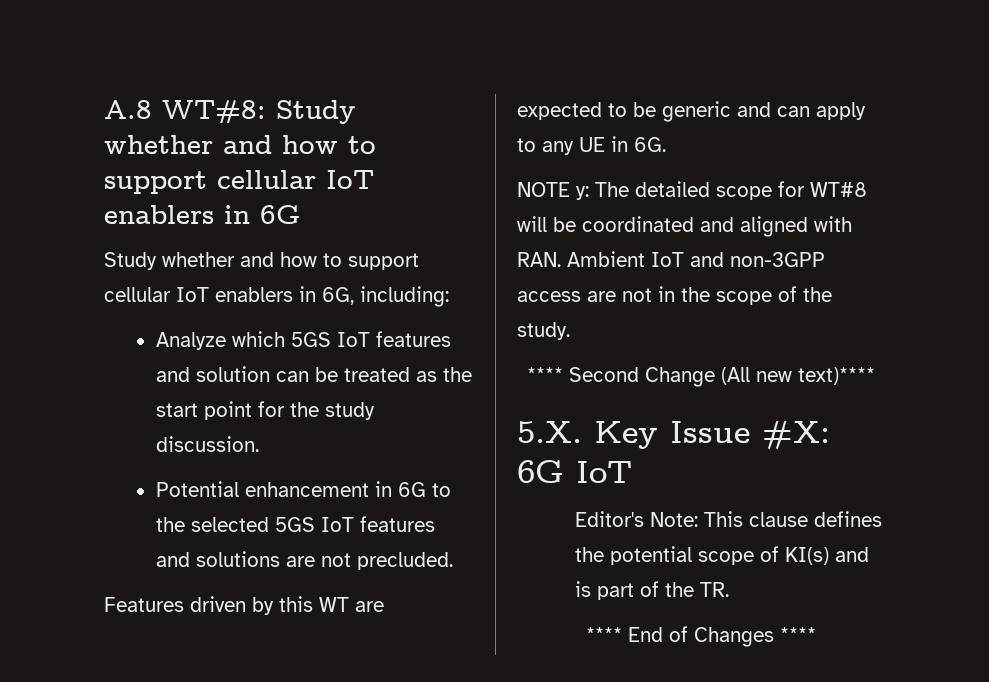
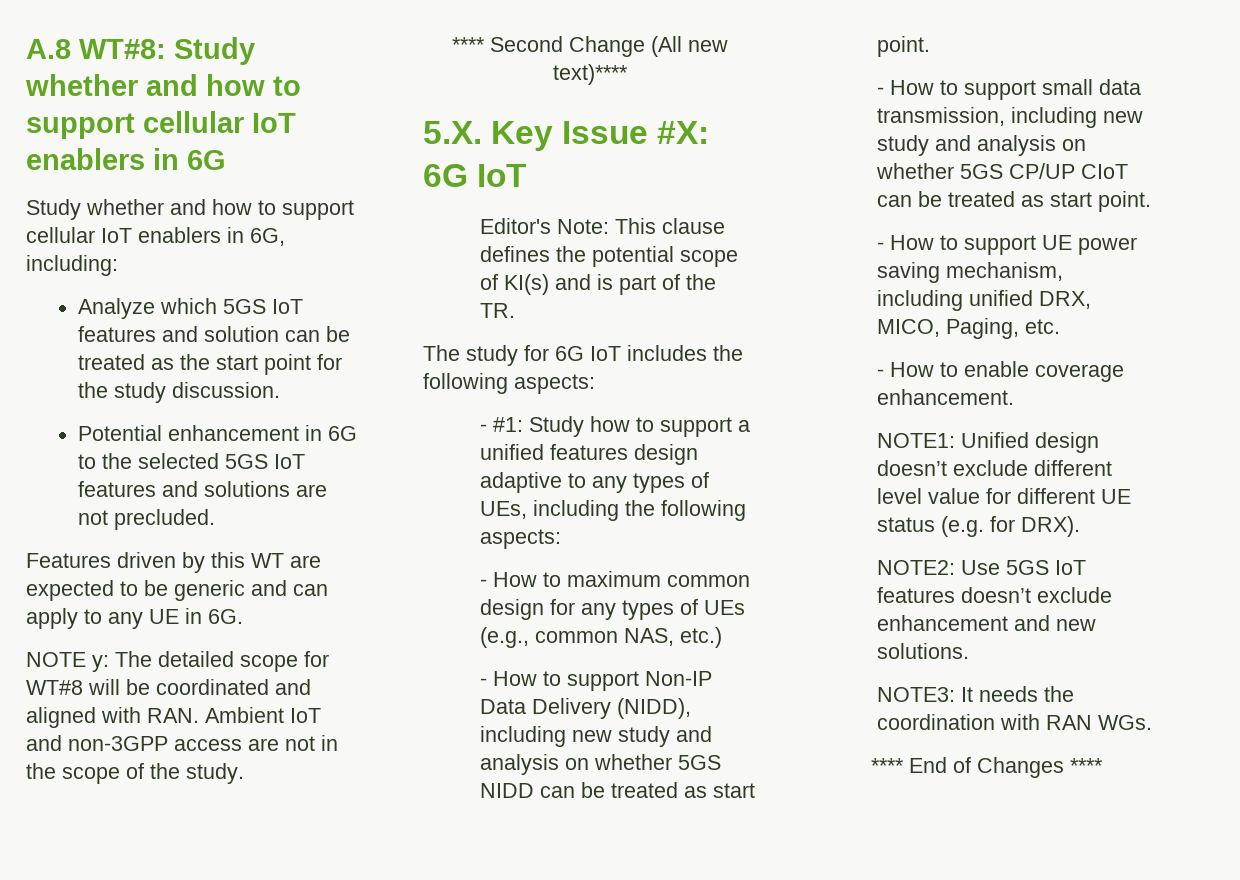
+ The study for 6G IoT includes the following aspects:
+ - #1: Study how to support a unified features design adaptive to any types of UEs, including the following aspects:
+ - How to maximum common design for any types of UEs (e.g., common NAS, etc.)
+ - How to support Non-IP Data Delivery (NIDD), including new study and analysis on whether 5GS NIDD can be treated as start point.
+ - How to support small data transmission, including new study and analysis on whether 5GS CP/UP CIoT can be treated as start point.
+ - How to support UE power saving mechanism, including unified DRX, MICO, Paging, etc.
+ - How to enable coverage enhancement.
+ NOTE1: Unified design doesn’t exclude different level value for different UE status (e.g. for DRX).
+ NOTE2: Use 5GS IoT features doesn’t exclude enhancement and new solutions.
+ NOTE3: It needs the coordination with RAN WGs.

